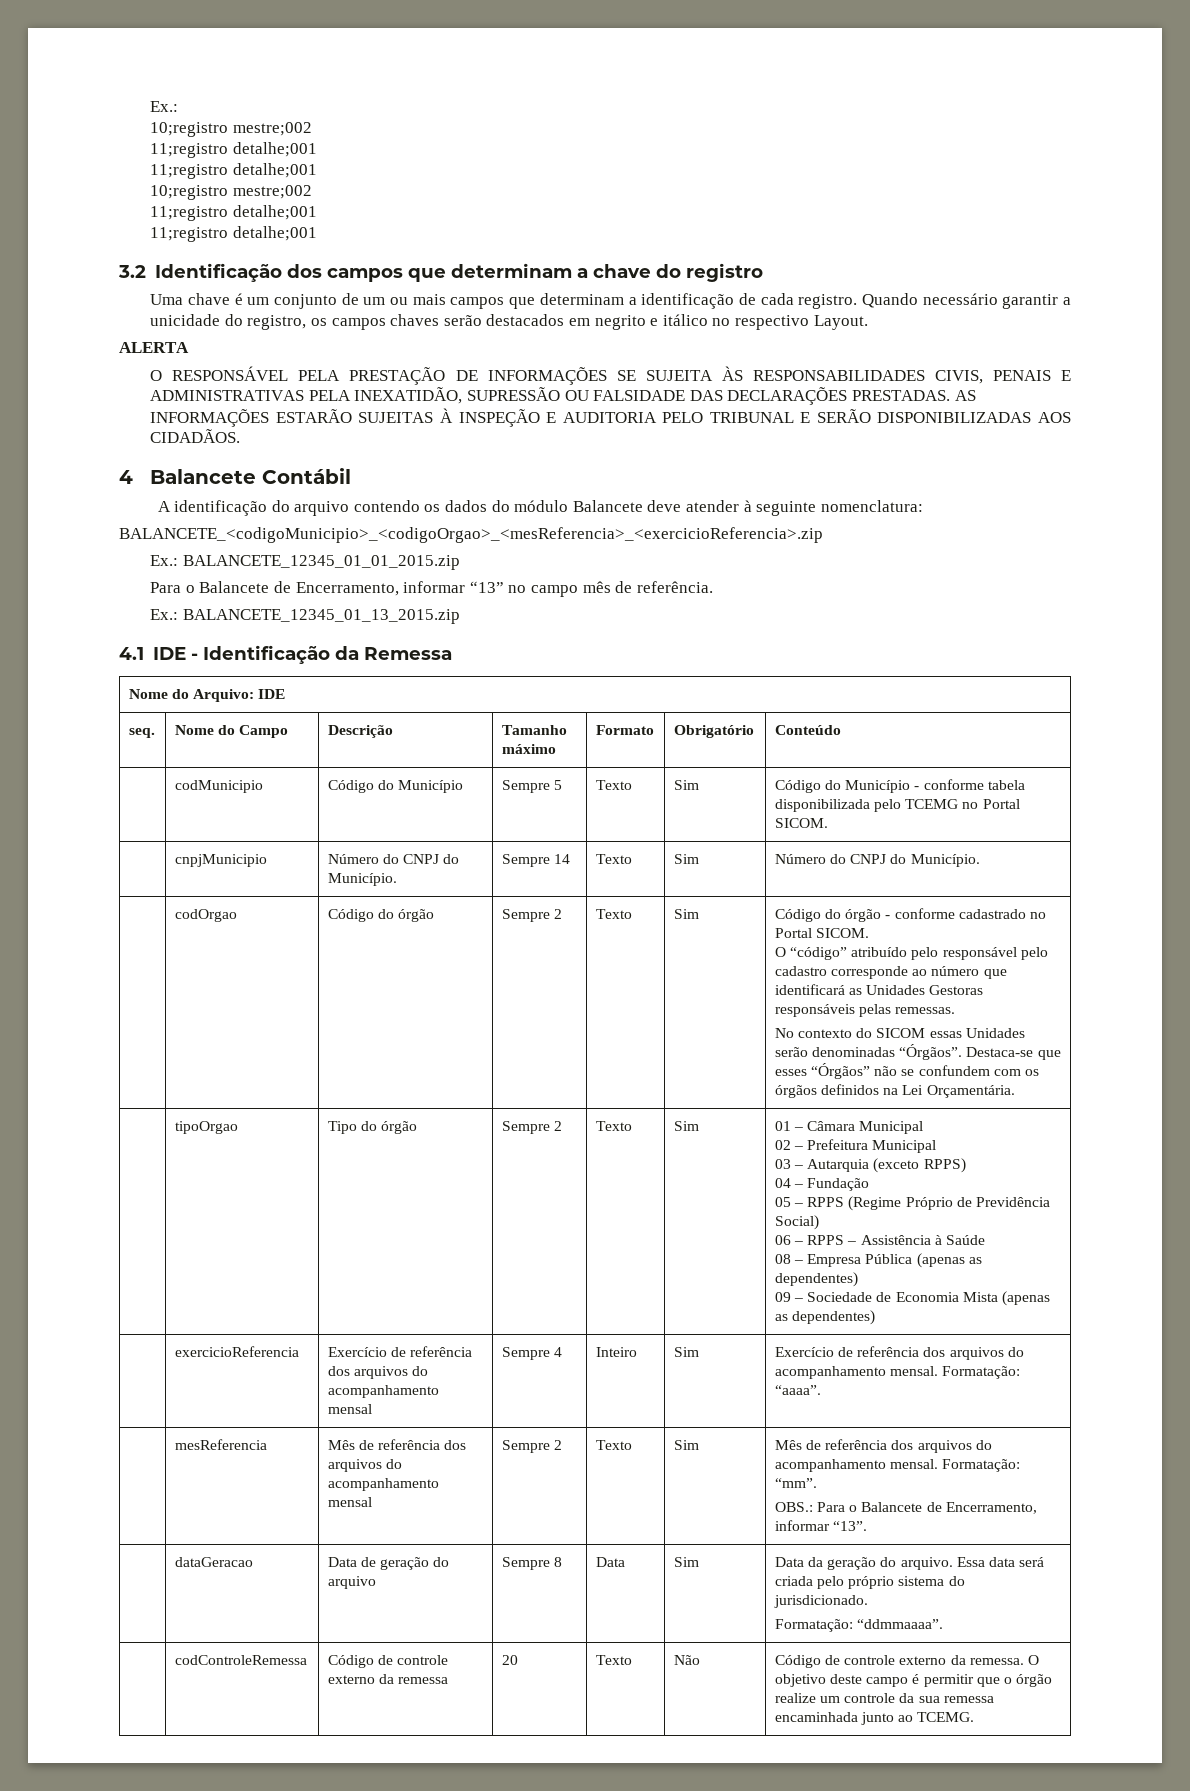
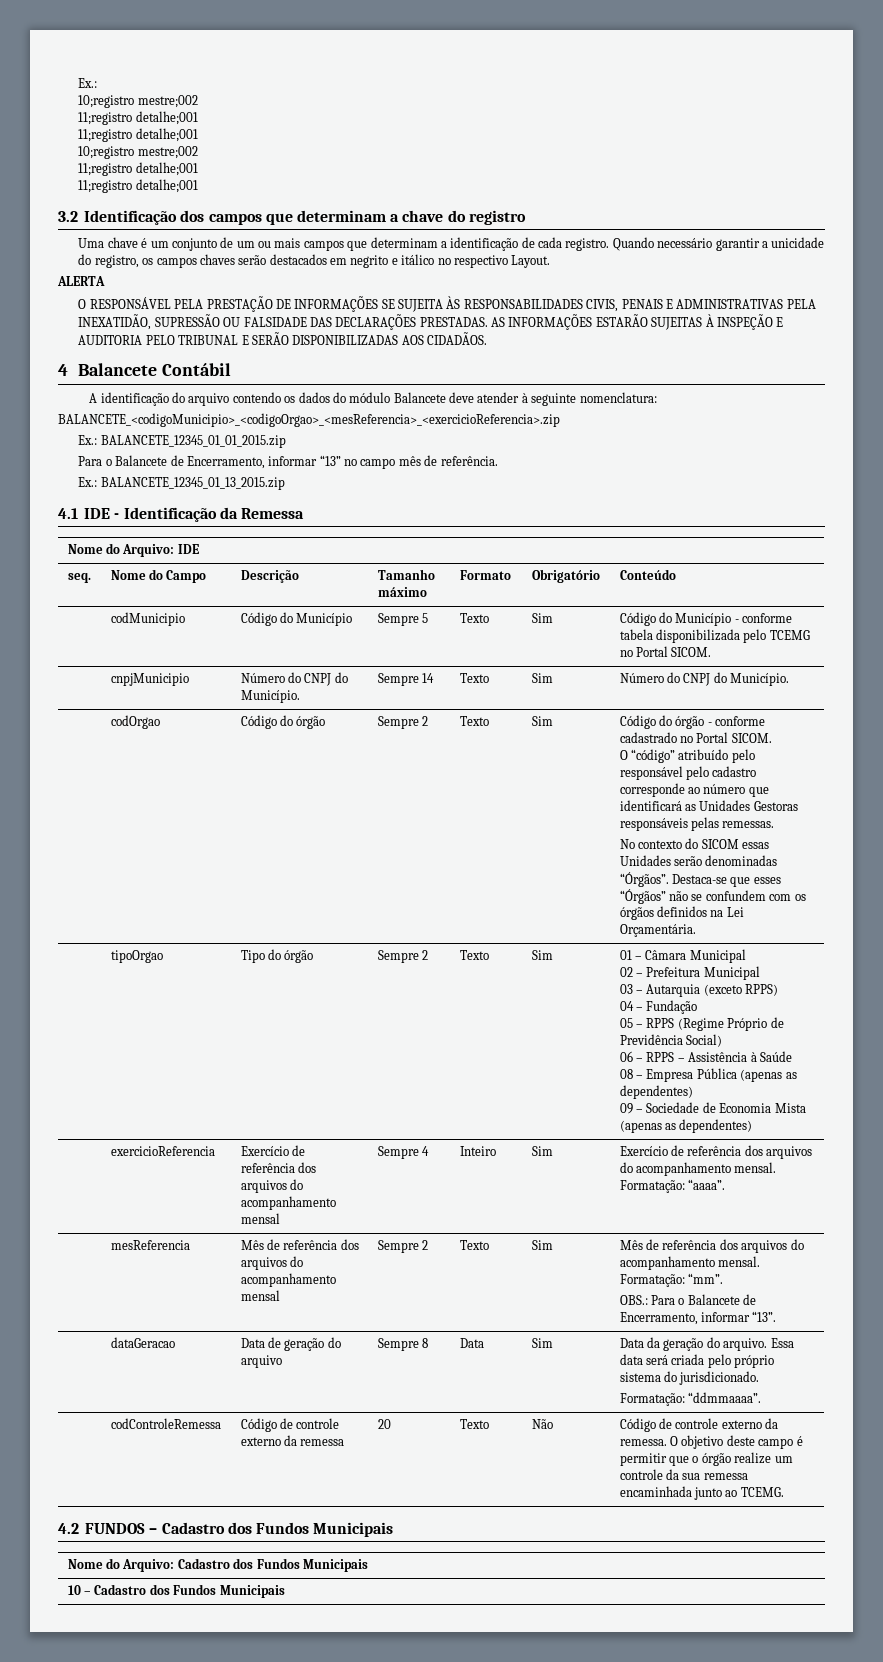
+ 4.2 FUNDOS – Cadastro dos Fundos Municipais
+ Nome do Arquivo: Cadastro dos Fundos Municipais
+ 10 – Cadastro dos Fundos Municipais

